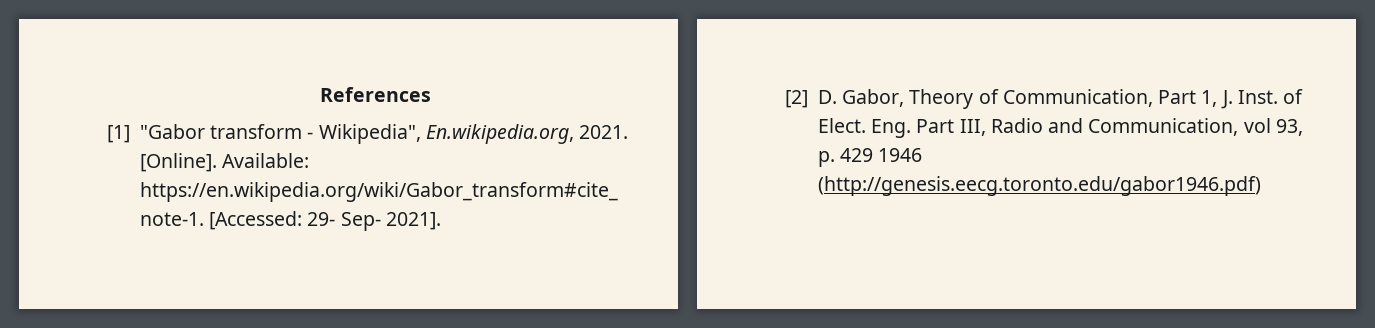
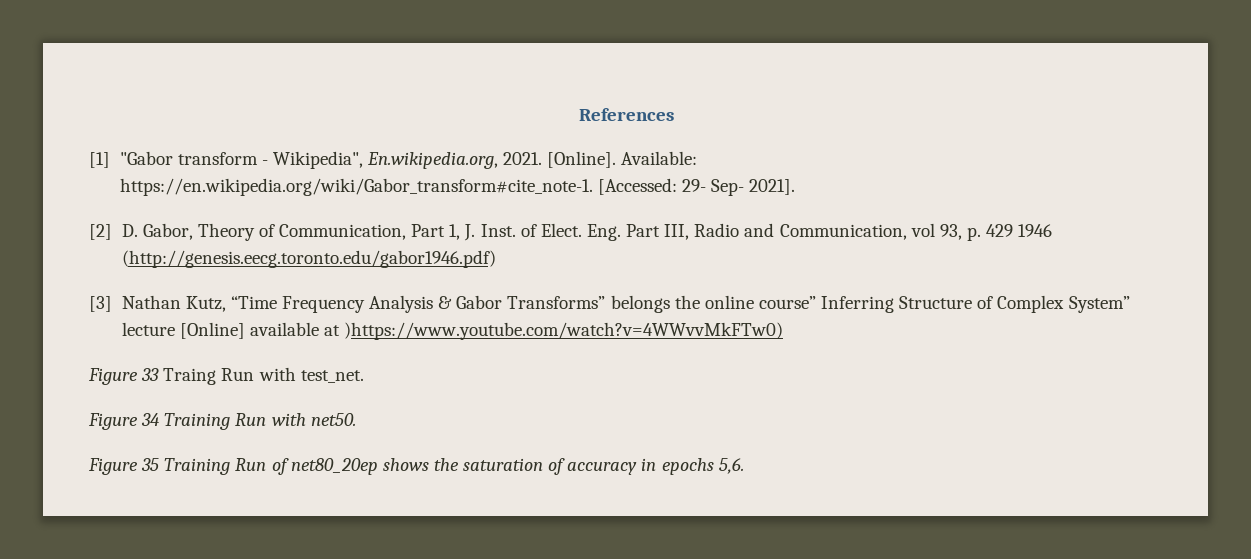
+ [3] Nathan Kutz, “Time Frequency Analysis & Gabor Transforms” belongs the online course” Inferring Structure of Complex System” lecture [Online] available at )https://www.youtube.com/watch?v=4WWvvMkFTw0)
+ Figure 33 Traing Run with test_net.
+ Figure 34 Training Run with net50.
+ Figure 35 Training Run of net80_20ep shows the saturation of accuracy in epochs 5,6.

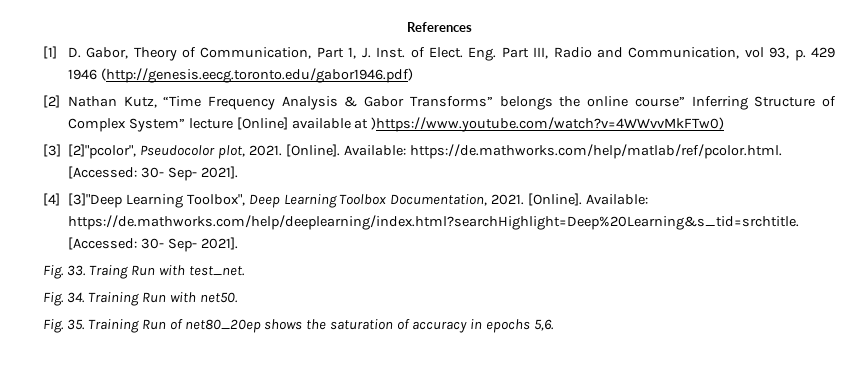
- [1] "Gabor transform - Wikipedia", En.wikipedia.org, 2021. [Online]. Available: https://en.wikipedia.org/wiki/Gabor_transform#cite_note-1. [Accessed: 29- Sep- 2021].
- [2] D. Gabor, Theory of Communication, Part 1, J. Inst. of Elect.
+ [1] D. Gabor, Theory of Communication, Part 1, J. Inst. of Elect.
- [3] Nathan Kutz, “Time Frequency Analysis & Gabor Transforms” belongs the online course” Inferring Structure of Complex System” lecture [Online] available at )https://www.youtube.com/watch?v=4WWvvMkFTw0)
+ [2] Nathan Kutz, “Time Frequency Analysis & Gabor Transforms” belongs the online course” Inferring Structure of Complex System” lecture [Online] available at )https://www.youtube.com/watch?v=4WWvvMkFTw0)
- Figure 33 Traing Run with test_net.
+ [3] [2]"pcolor", Pseudocolor plot, 2021. [Online]. Available: https://de.mathworks.com/help/matlab/ref/pcolor.html. [Accessed: 30- Sep- 2021].
+ [4] [3]"Deep Learning Toolbox", Deep Learning Toolbox Documentation, 2021. [Online]. Available: https://de.mathworks.com/help/deeplearning/index.html?searchHighlight=Deep%20Learning&s_tid=srchtitle. [Accessed: 30- Sep- 2021].
+ Fig. 33. Traing Run with test_net.
- Figure 34 Training Run with net50.
+ Fig. 34. Training Run with net50.
- Figure 35 Training Run of net80_20ep shows the saturation of accuracy in epochs 5,6.
+ Fig. 35. Training Run of net80_20ep shows the saturation of accuracy in epochs 5,6.

